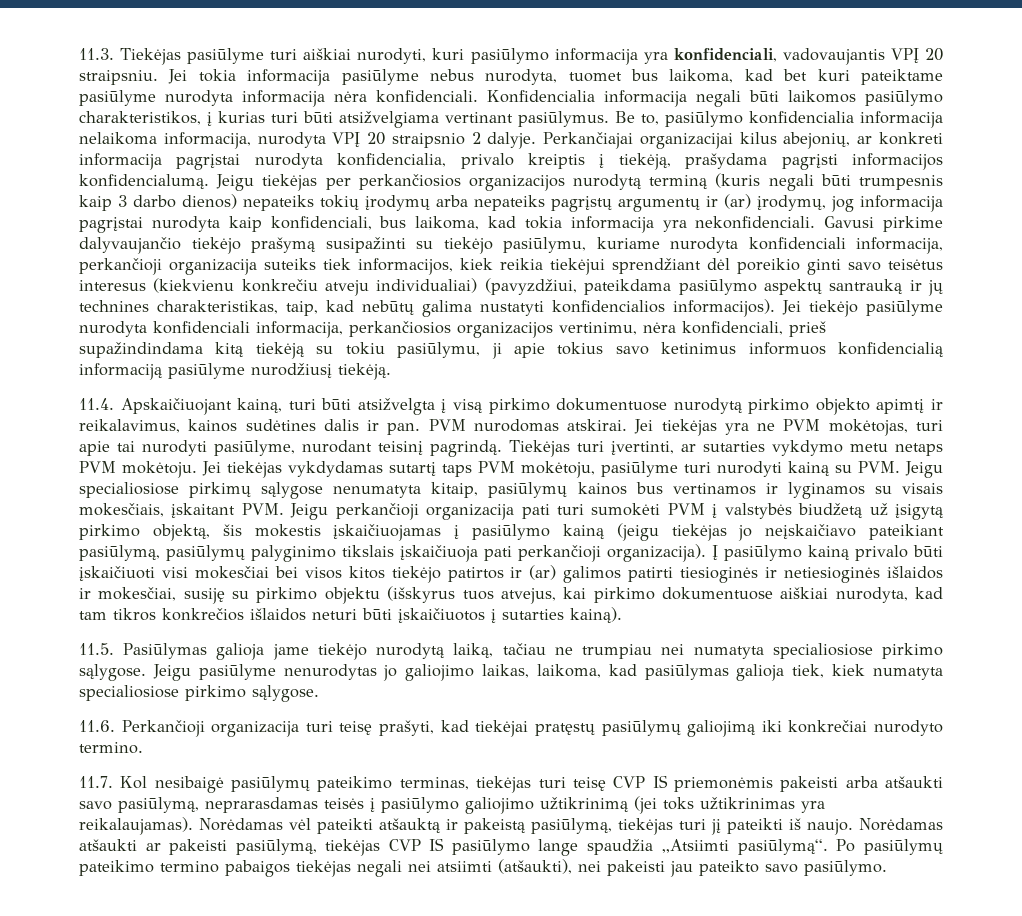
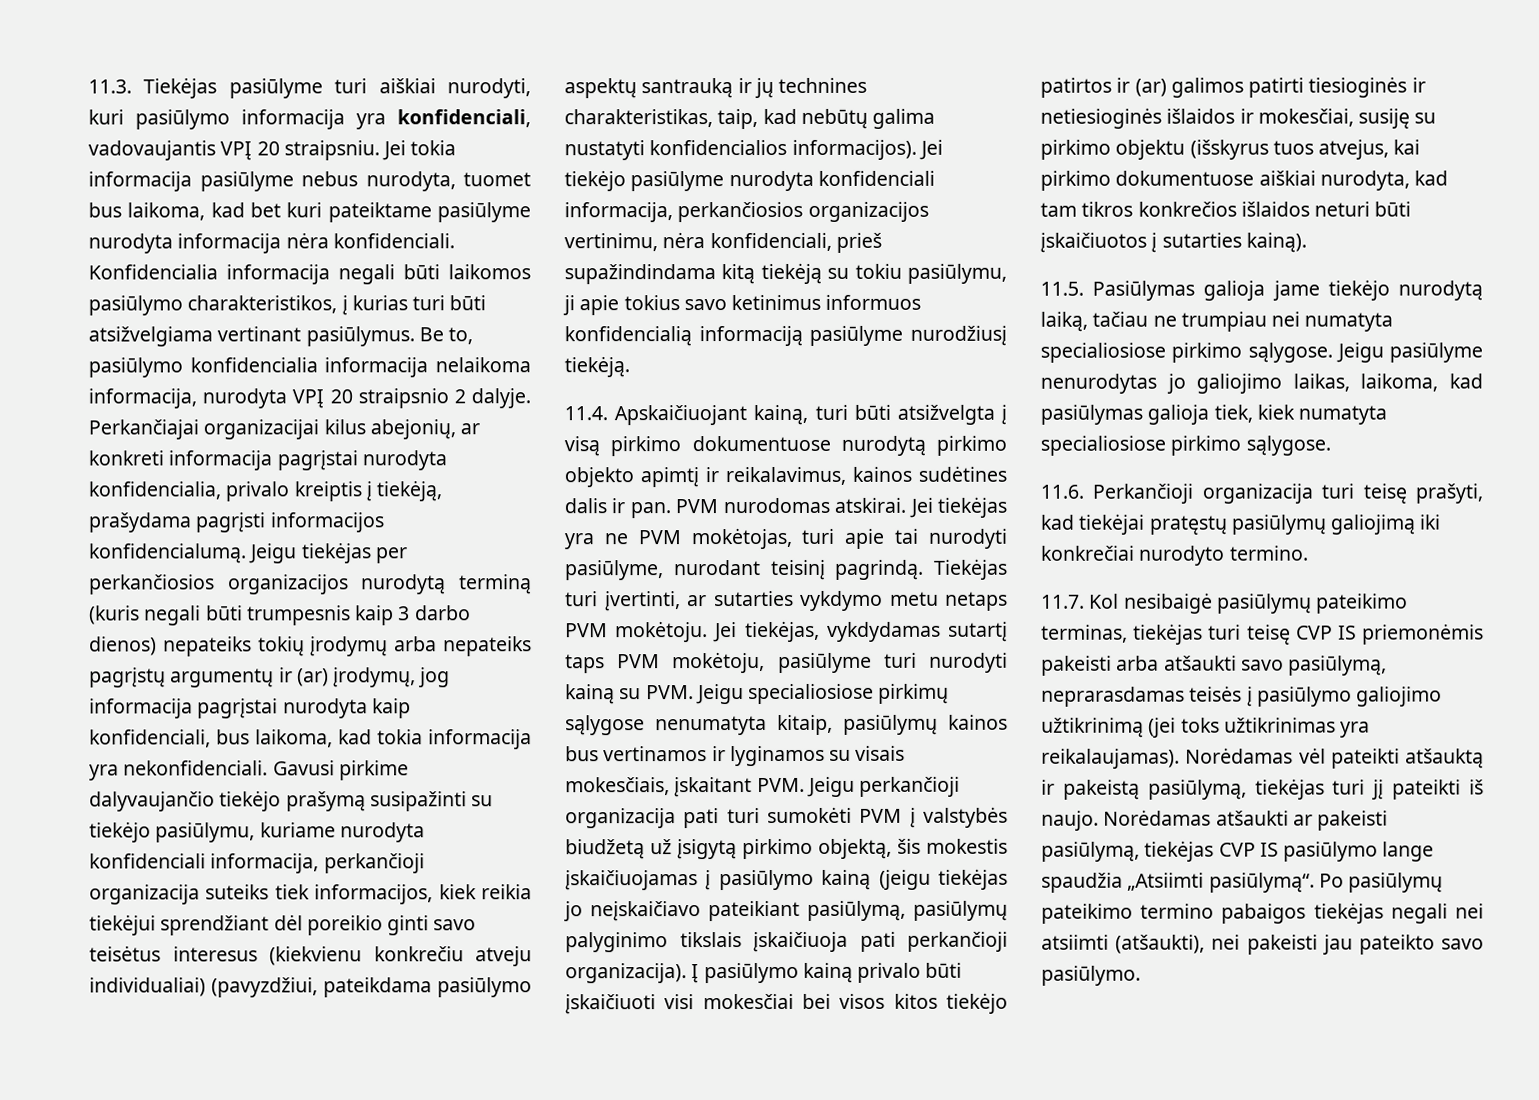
- Jei tiekėjas vykdydamas sutartį taps PVM mokėtoju, pasiūlyme turi nurodyti kainą su PVM. Jeigu specialiosiose pirkimų sąlygose nenumatyta kitaip, pasiūlymų kainos bus vertinamos ir lyginamos su visais mokesčiais, įskaitant PVM. Jeigu perkančioji organizacija pati turi sumokėti PVM į valstybės biudžetą už įsigytą pirkimo objektą, šis mokestis įskaičiuojamas į pasiūlymo kainą (jeigu tiekėjas jo neįskaičiavo pateikiant pasiūlymą, pasiūlymų palyginimo tikslais įskaičiuoja pati perkančioji organizacija).
+ Jei tiekėjas, vykdydamas sutartį taps PVM mokėtoju, pasiūlyme turi nurodyti kainą su PVM. Jeigu specialiosiose pirkimų sąlygose nenumatyta kitaip, pasiūlymų kainos bus vertinamos ir lyginamos su visais mokesčiais, įskaitant PVM. Jeigu perkančioji organizacija pati turi sumokėti PVM į valstybės biudžetą už įsigytą pirkimo objektą, šis mokestis įskaičiuojamas į pasiūlymo kainą (jeigu tiekėjas jo neįskaičiavo pateikiant pasiūlymą, pasiūlymų palyginimo tikslais įskaičiuoja pati perkančioji organizacija).

